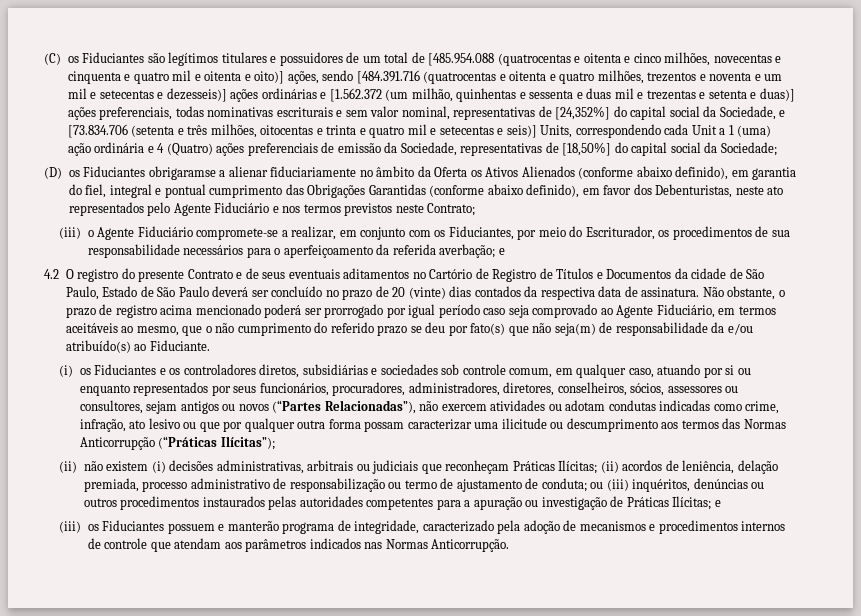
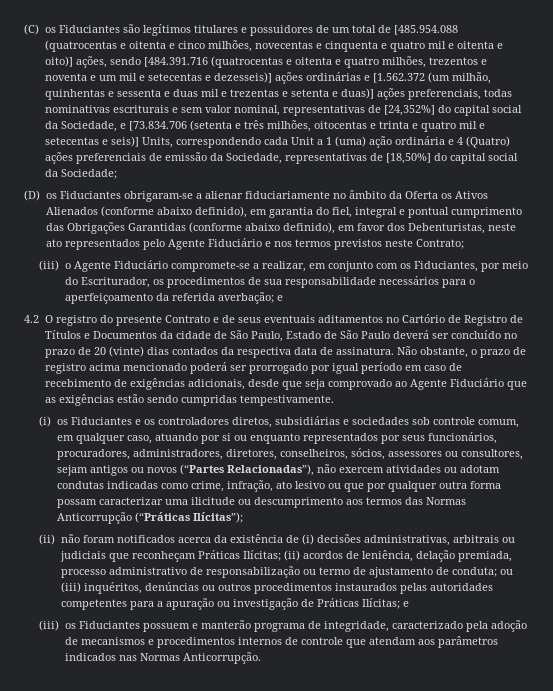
- (D) os Fiduciantes obrigaramse a alienar fiduciariamente no âmbito da Oferta os Ativos Alienados (conforme abaixo definido), em garantia do fiel, integral e pontual cumprimento das Obrigações Garantidas (conforme abaixo definido), em favor dos Debenturistas, neste ato representados pelo Agente Fiduciário e nos termos previstos neste Contrato;
+ (D) os Fiduciantes obrigaram-se a alienar fiduciariamente no âmbito da Oferta os Ativos Alienados (conforme abaixo definido), em garantia do fiel, integral e pontual cumprimento das Obrigações Garantidas (conforme abaixo definido), em favor dos Debenturistas, neste ato representados pelo Agente Fiduciário e nos termos previstos neste Contrato;
- Não obstante, o prazo de registro acima mencionado poderá ser prorrogado por igual período caso seja comprovado ao Agente Fiduciário, em termos aceitáveis ao mesmo, que o não cumprimento do referido prazo se deu por fato(s) que não seja(m) de responsabilidade da e/ou atribuído(s) ao Fiduciante.
+ Não obstante, o prazo de registro acima mencionado poderá ser prorrogado por igual período em caso de recebimento de exigências adicionais, desde que seja comprovado ao Agente Fiduciário que as exigências estão sendo cumpridas tempestivamente.
- (ii) não existem (i) decisões administrativas, arbitrais ou judiciais que reconheçam Práticas Ilícitas; (ii) acordos de leniência, delação premiada, processo administrativo de responsabilização ou termo de ajustamento de conduta; ou (iii) inquéritos, denúncias ou outros procedimentos instaurados pelas autoridades competentes para a apuração ou investigação de Práticas Ilícitas; e
+ (ii) não foram notificados acerca da existência de (i) decisões administrativas, arbitrais ou judiciais que reconheçam Práticas Ilícitas; (ii) acordos de leniência, delação premiada, processo administrativo de responsabilização ou termo de ajustamento de conduta; ou (iii) inquéritos, denúncias ou outros procedimentos instaurados pelas autoridades competentes para a apuração ou investigação de Práticas Ilícitas; e

